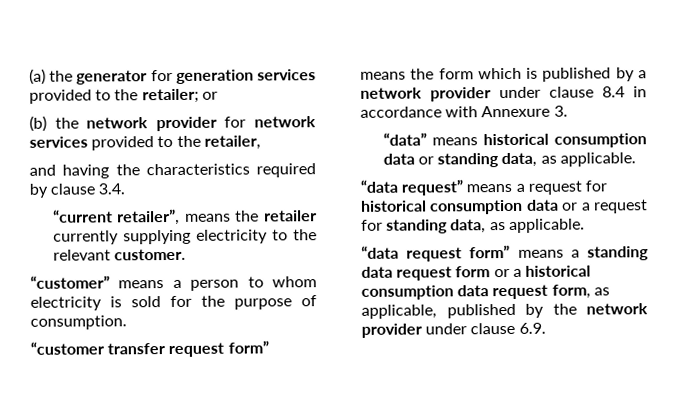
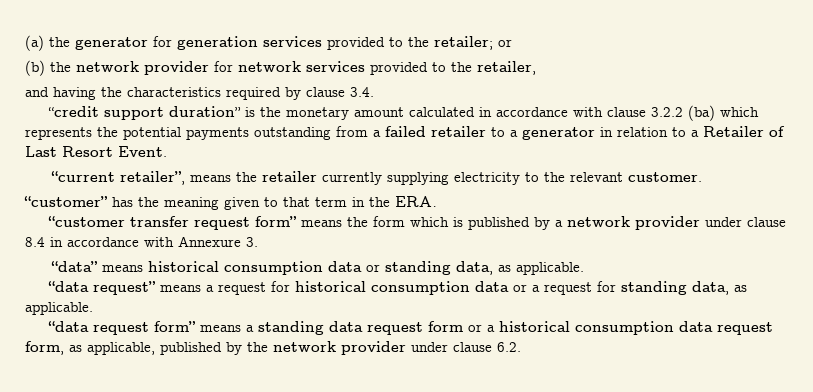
+ “credit support duration” is the monetary amount calculated in accordance with clause 3.2.2 (ba) which represents the potential payments outstanding from a failed retailer to a generator in relation to a Retailer of Last Resort Event.
- “customer” means a person to whom electricity is sold for the purpose of consumption.
+ “customer” has the meaning given to that term in the ERA.
- “data request form” means a standing data request form or a historical consumption data request form, as applicable, published by the network provider under clause 6.9.
+ “data request form” means a standing data request form or a historical consumption data request form, as applicable, published by the network provider under clause 6.2.

